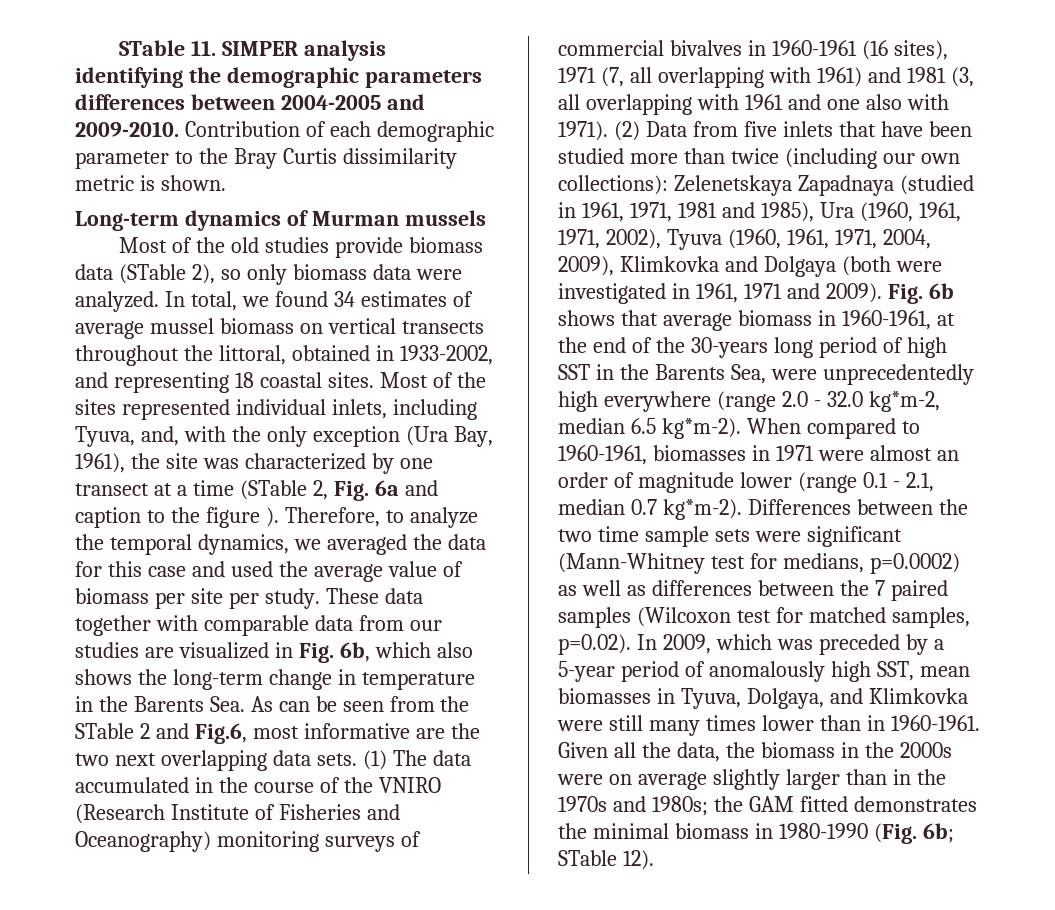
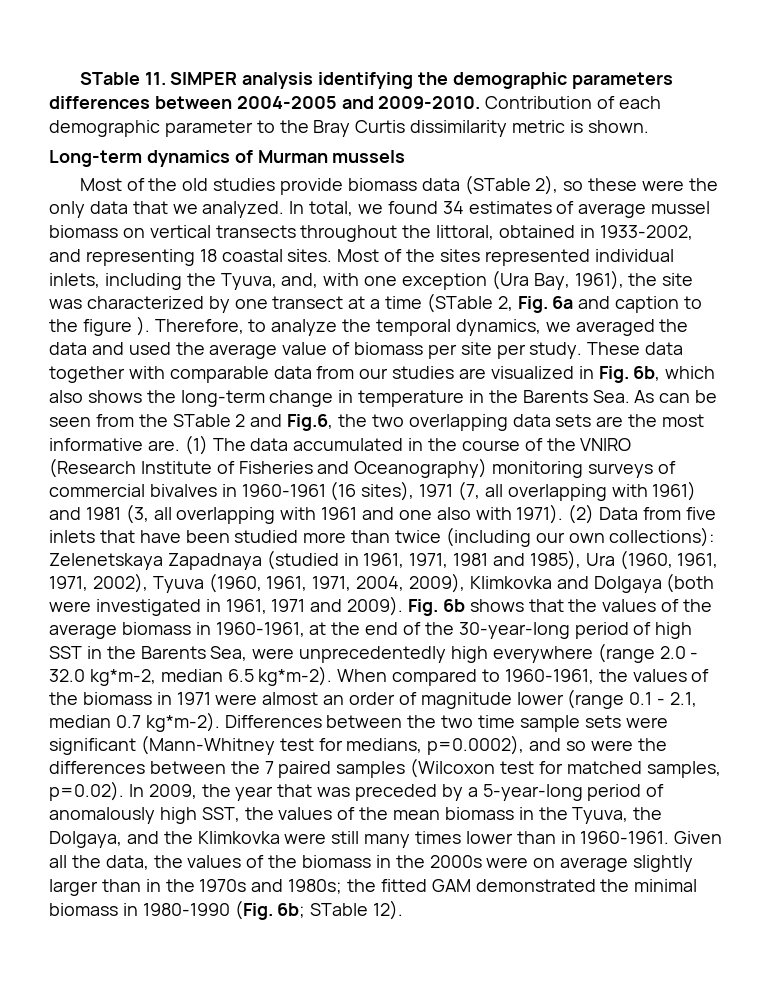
- Most of the old studies provide biomass data (STable 2), so only biomass data were analyzed.
+ Most of the old studies provide biomass data (STable 2), so these were the only data that we analyzed.
- Most of the sites represented individual inlets, including Tyuva, and, with the only exception (Ura Bay, 1961), the site was characterized by one transect at a time (STable 2, Fig. 6a and caption to the figure ).
+ Most of the sites represented individual inlets, including the Tyuva, and, with one exception (Ura Bay, 1961), the site was characterized by one transect at a time (STable 2, Fig. 6a and caption to the figure ).
- Therefore, to analyze the temporal dynamics, we averaged the data for this case and used the average value of biomass per site per study.
+ Therefore, to analyze the temporal dynamics, we averaged the data and used the average value of biomass per site per study.
- These data together with comparable data from our studies are visualized in Fig. 6b, which also shows the long-term change in temperature in the Barents Sea. As can be seen from the STable 2 and Fig.6, most informative are the two next overlapping data sets.
+ These data together with comparable data from our studies are visualized in Fig. 6b, which also shows the long-term change in temperature in the Barents Sea. As can be seen from the STable 2 and Fig.6, the two overlapping data sets are the most informative are.
- Fig. 6b shows that average biomass in 1960-1961, at the end of the 30-years long period of high SST in the Barents Sea, were unprecedentedly high everywhere (range 2.0 - 32.0 kg*m-2, median 6.5 kg*m-2).
+ Fig. 6b shows that the values of the average biomass in 1960-1961, at the end of the 30-year-long period of high SST in the Barents Sea, were unprecedentedly high everywhere (range 2.0 - 32.0 kg*m-2, median 6.5 kg*m-2).
- When compared to 1960-1961, biomasses in 1971 were almost an order of magnitude lower (range 0.1 - 2.1, median 0.7 kg*m-2).
+ When compared to 1960-1961, the values of the biomass in 1971 were almost an order of magnitude lower (range 0.1 - 2.1, median 0.7 kg*m-2).
- Differences between the two time sample sets were significant (Mann-Whitney test for medians, p=0.0002) as well as differences between the 7 paired samples (Wilcoxon test for matched samples, p=0.02). In 2009, which was preceded by a 5-year period of anomalously high SST, mean biomasses in Tyuva, Dolgaya, and Klimkovka were still many times lower than in 1960-1961.
+ Differences between the two time sample sets were significant (Mann-Whitney test for medians, p=0.0002), and so were the differences between the 7 paired samples (Wilcoxon test for matched samples, p=0.02). In 2009, the year that was preceded by a 5-year-long period of anomalously high SST, the values of the mean biomass in the Tyuva, the Dolgaya, and the Klimkovka were still many times lower than in 1960-1961.
- Given all the data, the biomass in the 2000s were on average slightly larger than in the 1970s and 1980s; the GAM fitted demonstrates the minimal biomass in 1980-1990 (Fig. 6b; STable 12).
+ Given all the data, the values of the biomass in the 2000s were on average slightly larger than in the 1970s and 1980s; the fitted GAM demonstrated the minimal biomass in 1980-1990 (Fig. 6b; STable 12).

